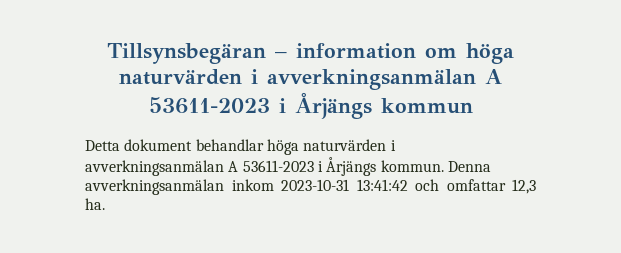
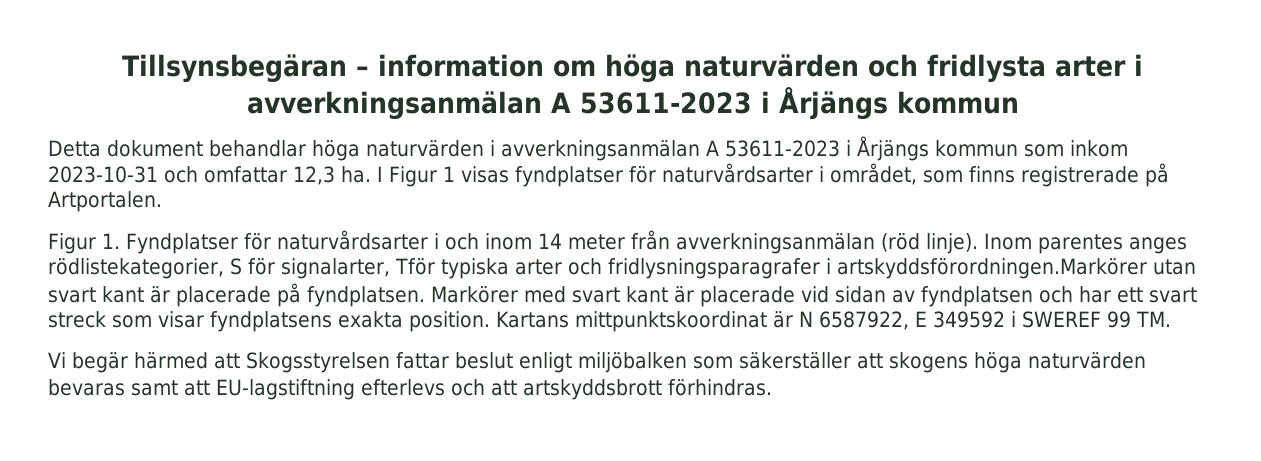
- Tillsynsbegäran – information om höga naturvärden i avverkningsanmälan A 53611-2023 i Årjängs kommun
+ Tillsynsbegäran – information om höga naturvärden och fridlysta arter i avverkningsanmälan A 53611-2023 i Årjängs kommun
- Detta dokument behandlar höga naturvärden i avverkningsanmälan A 53611-2023 i Årjängs kommun. Denna avverkningsanmälan inkom 2023-10-31 13:41:42 och omfattar 12,3 ha.
+ Detta dokument behandlar höga naturvärden i avverkningsanmälan A 53611-2023 i Årjängs kommun som inkom 2023-10-31 och omfattar 12,3 ha.
+ I Figur 1 visas fyndplatser för naturvårdsarter i området, som finns registrerade på Artportalen.
+ Figur 1. Fyndplatser för naturvårdsarter i och inom 14 meter från avverkningsanmälan (röd linje). Inom parentes anges rödlistekategorier, S för signalarter, Tför typiska arter och fridlysningsparagrafer i artskyddsförordningen.Markörer utan svart kant är placerade på fyndplatsen. Markörer med svart kant är placerade vid sidan av fyndplatsen och har ett svart streck som visar fyndplatsens exakta position. Kartans mittpunktskoordinat är N 6587922, E 349592 i SWEREF 99 TM.
+ Vi begär härmed att Skogsstyrelsen fattar beslut enligt miljöbalken som säkerställer att skogens höga naturvärden bevaras samt att EU-lagstiftning efterlevs och att artskyddsbrott förhindras.

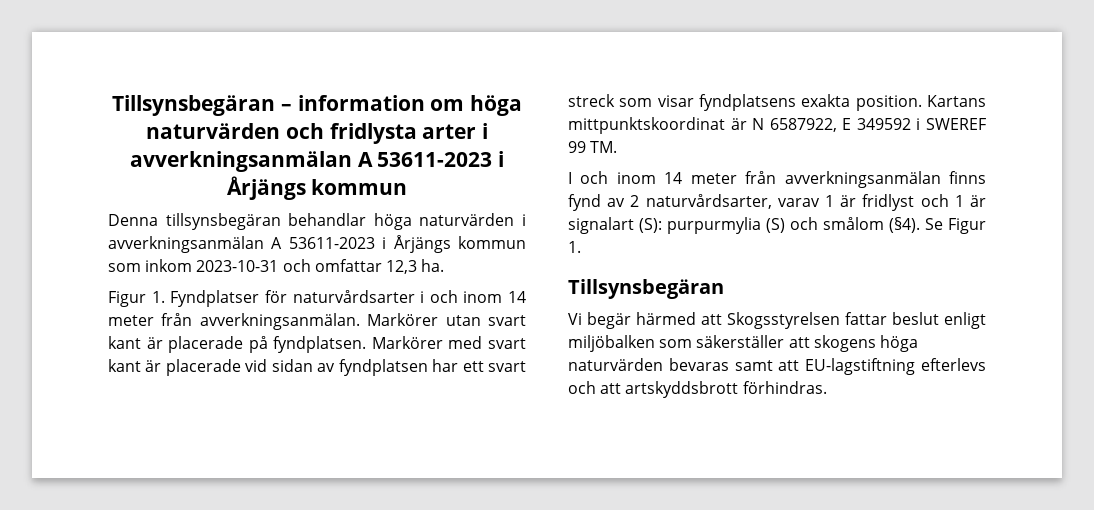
- Detta dokument behandlar höga naturvärden i avverkningsanmälan A 53611-2023 i Årjängs kommun som inkom 2023-10-31 och omfattar 12,3 ha. I Figur 1 visas fyndplatser för naturvårdsarter i området, som finns registrerade på Artportalen.
+ Denna tillsynsbegäran behandlar höga naturvärden i avverkningsanmälan A 53611-2023 i Årjängs kommun som inkom 2023-10-31 och omfattar 12,3 ha.
- Figur 1. Fyndplatser för naturvårdsarter i och inom 14 meter från avverkningsanmälan (röd linje). Inom parentes anges rödlistekategorier, S för signalarter, Tför typiska arter och fridlysningsparagrafer i artskyddsförordningen.Markörer utan svart kant är placerade på fyndplatsen.
+ Figur 1. Fyndplatser för naturvårdsarter i och inom 14 meter från avverkningsanmälan. Markörer utan svart kant är placerade på fyndplatsen.
- Markörer med svart kant är placerade vid sidan av fyndplatsen och har ett svart streck som visar fyndplatsens exakta position.
+ Markörer med svart kant är placerade vid sidan av fyndplatsen har ett svart streck som visar fyndplatsens exakta position.
+ I och inom 14 meter från avverkningsanmälan finns fynd av 2 naturvårdsarter, varav 1 är fridlyst och 1 är signalart (S): purpurmylia (S) och smålom (§4). Se Figur 1.
+ Tillsynsbegäran

